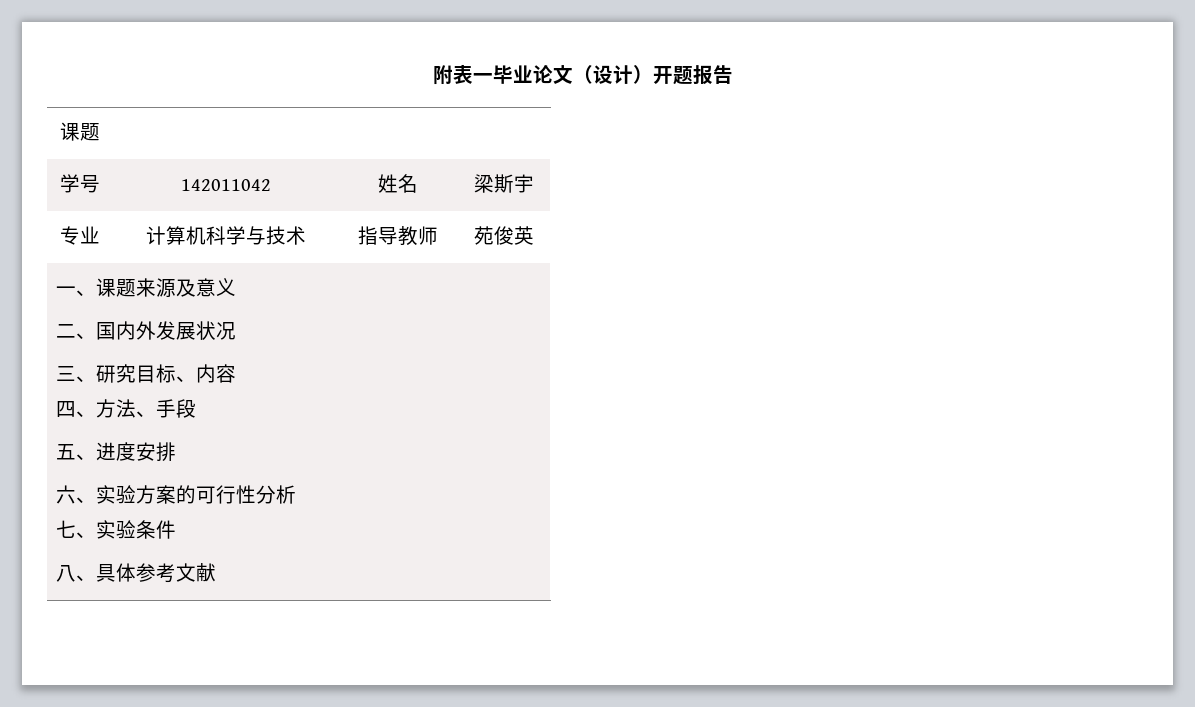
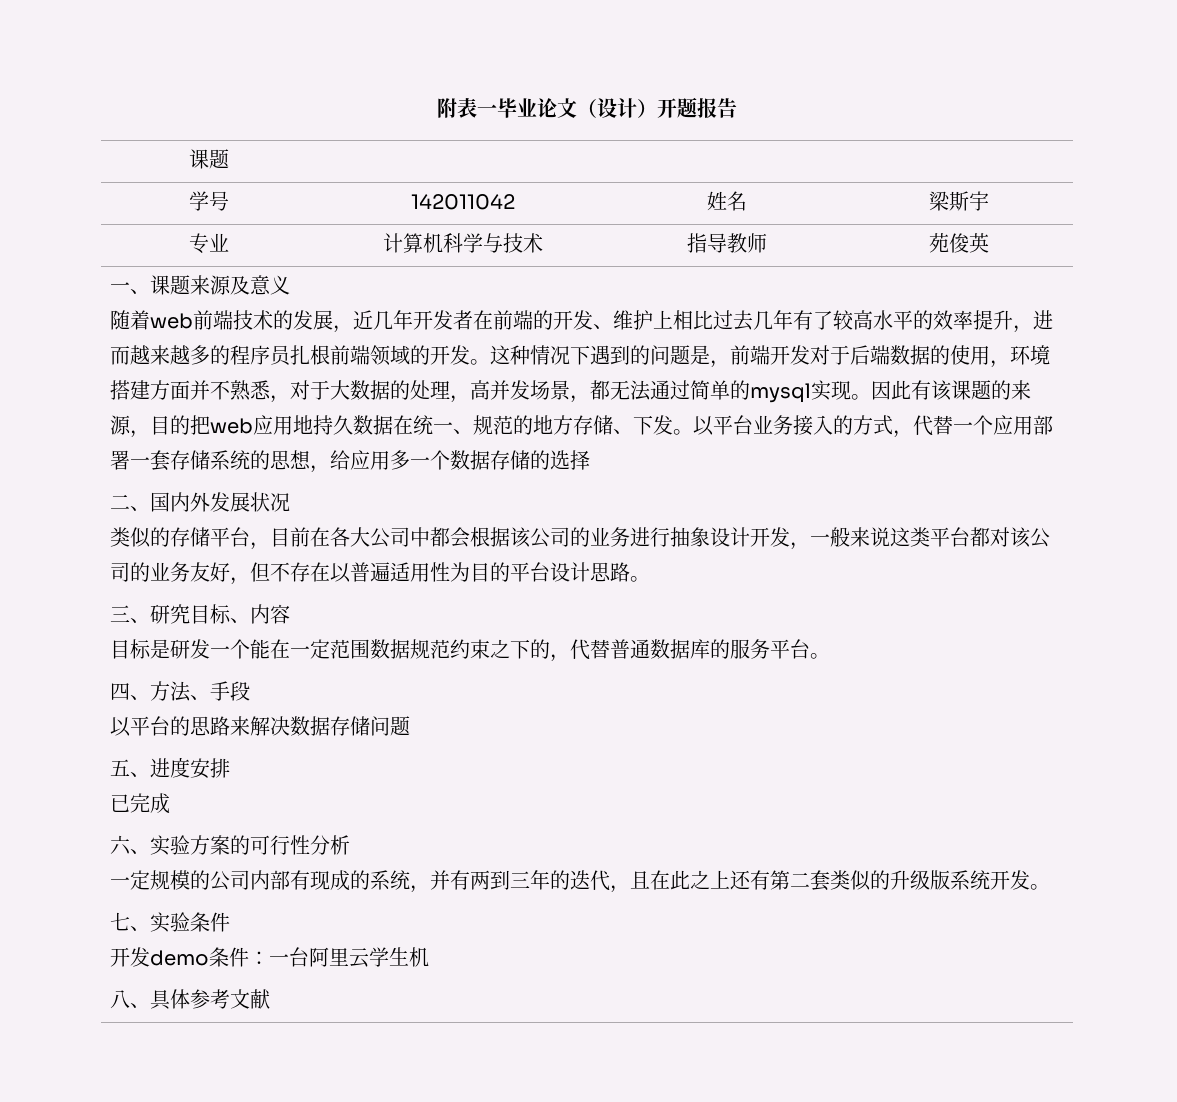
+ 随着web前端技术的发展，近几年开发者在前端的开发、维护上相比过去几年有了较高水平的效率提升，进而越来越多的程序员扎根前端领域的开发。这种情况下遇到的问题是，前端开发对于后端数据的使用，环境搭建方面并不熟悉，对于大数据的处理，高并发场景，都无法通过简单的mysql实现。因此有该课题的来源，目的把web应用地持久数据在统一、规范的地方存储、下发。以平台业务接入的方式，代替一个应用部署一套存储系统的思想，给应用多一个数据存储的选择
+ 类似的存储平台，目前在各大公司中都会根据该公司的业务进行抽象设计开发，一般来说这类平台都对该公司的业务友好，但不存在以普遍适用性为目的平台设计思路。
+ 目标是研发一个能在一定范围数据规范约束之下的，代替普通数据库的服务平台。
  四、方法、手段
+ 以平台的思路来解决数据存储问题
+ 已完成
+ 一定规模的公司内部有现成的系统，并有两到三年的迭代，且在此之上还有第二套类似的升级版系统开发。
  七、实验条件
+ 开发demo条件：一台阿里云学生机

